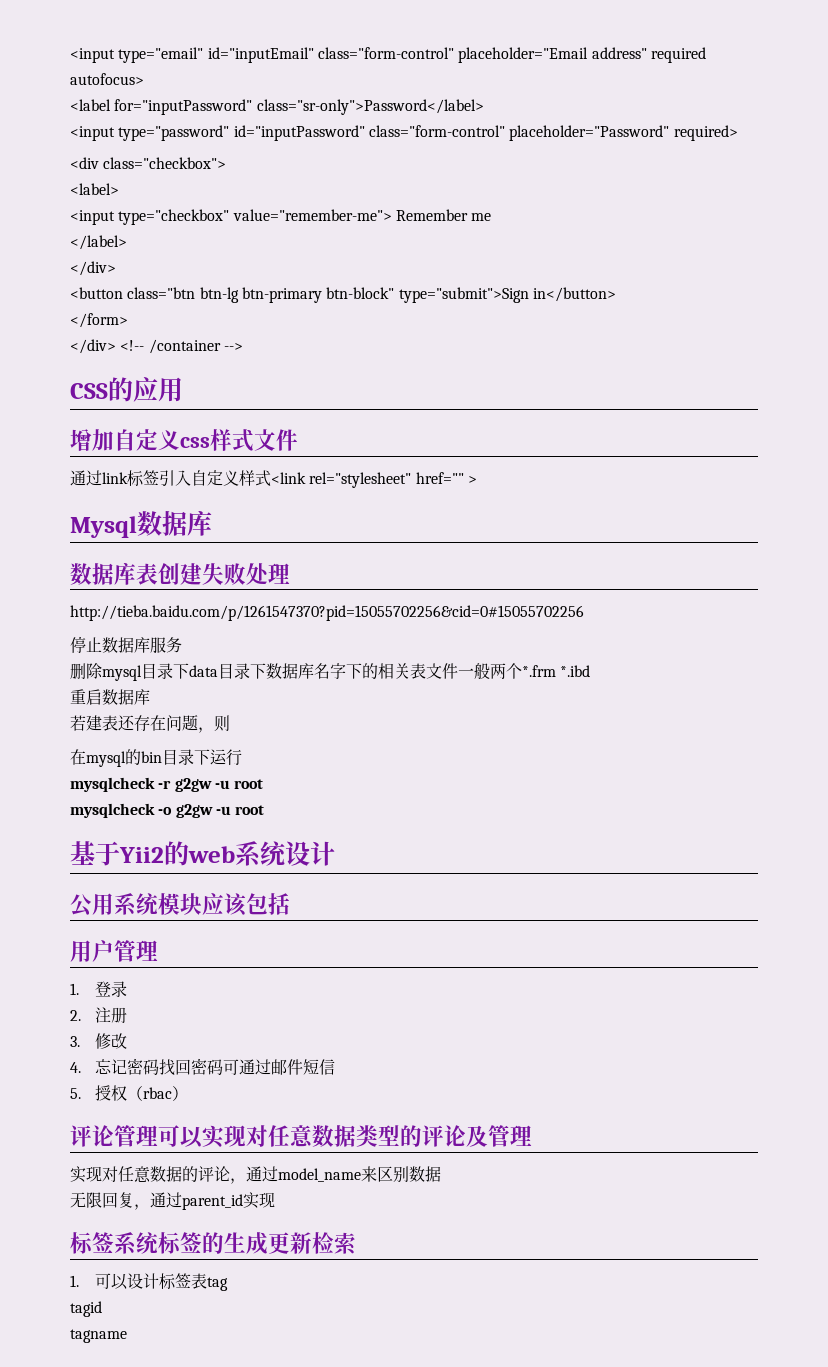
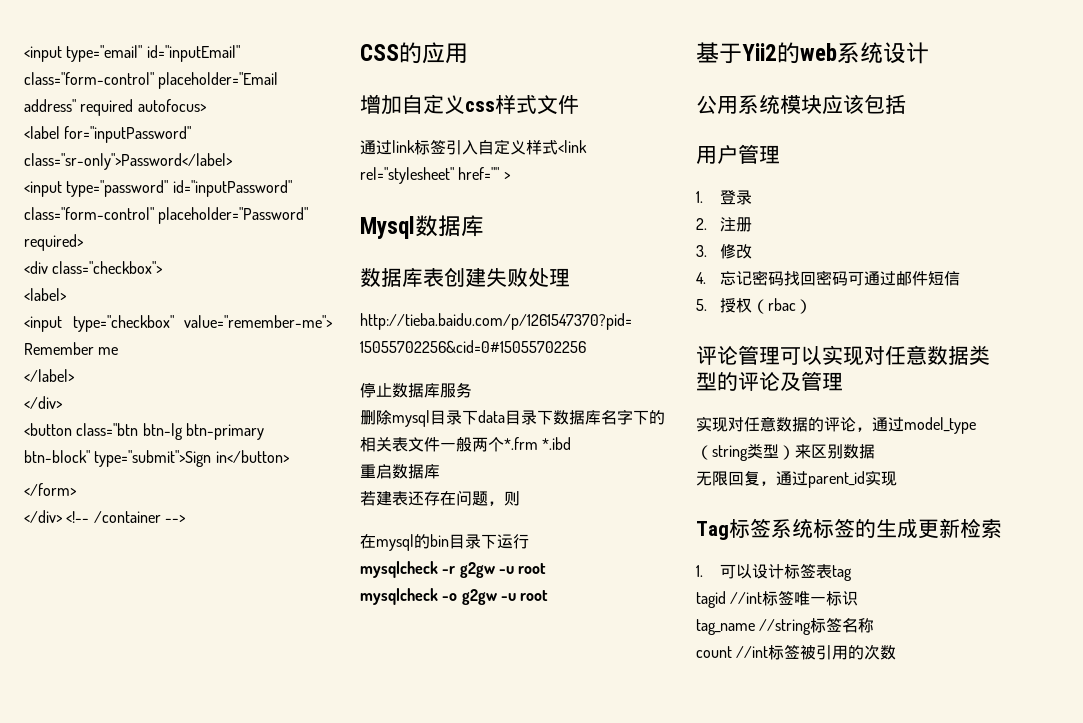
- 实现对任意数据的评论，通过model_name来区别数据
+ 实现对任意数据的评论，通过model_type（string类型）来区别数据
- 标签系统标签的生成更新检索
+ Tag标签系统标签的生成更新检索
- tagid
- tagname
+ tagid //int标签唯一标识
+ tag_name //string标签名称
+ count //int标签被引用的次数

